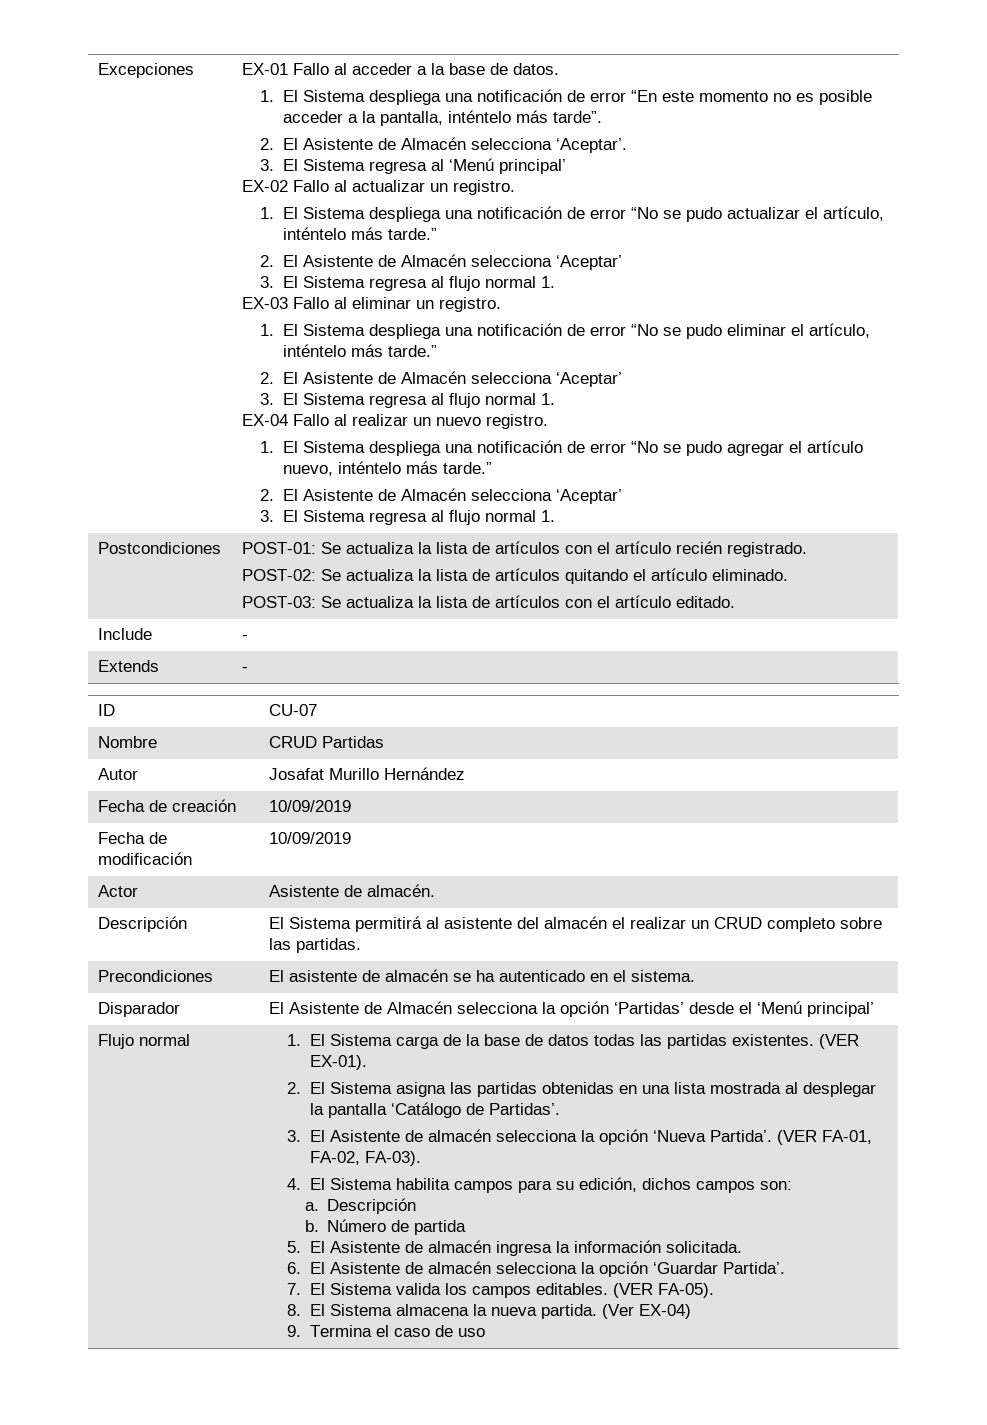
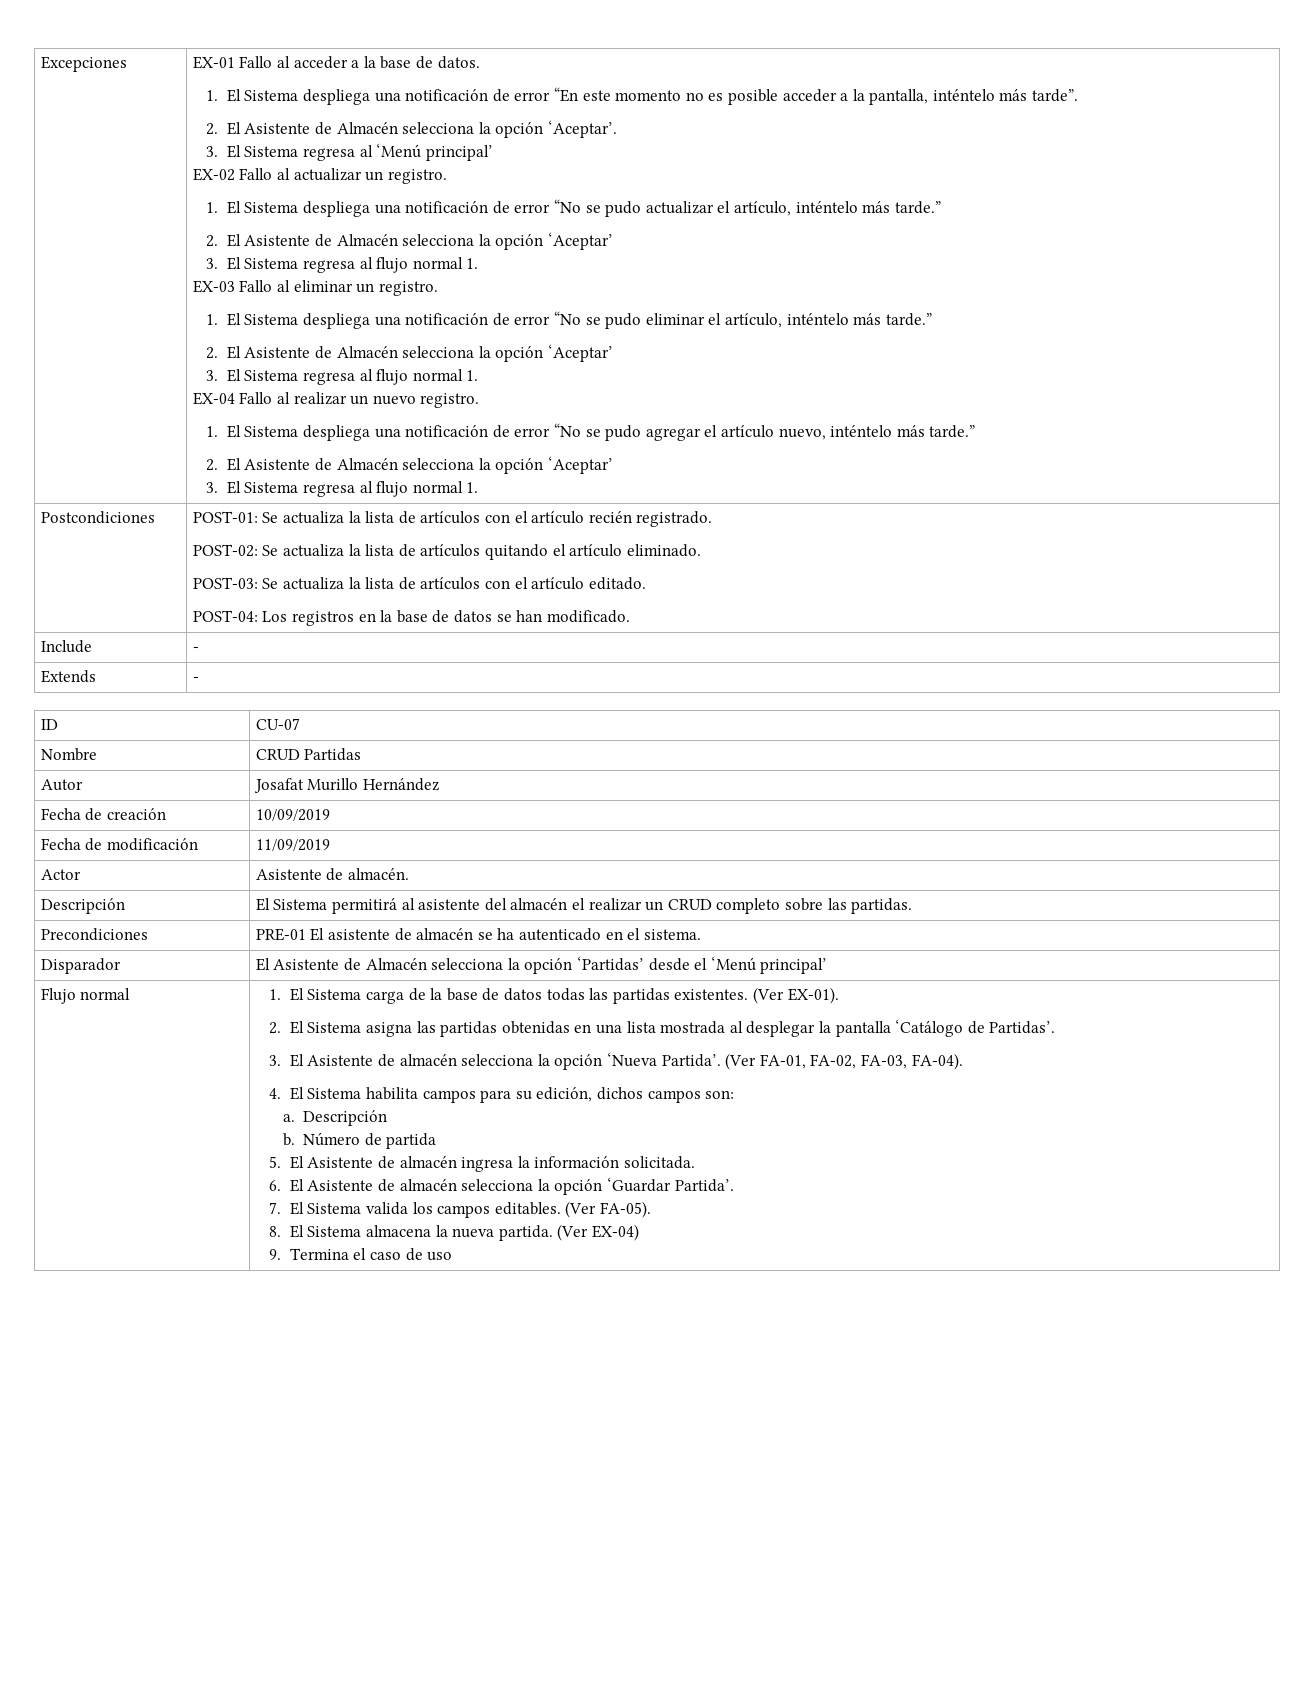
- 2. El Asistente de Almacén selecciona ‘Aceptar’.
+ 2. El Asistente de Almacén selecciona la opción ‘Aceptar’.
  1. El Sistema despliega una notificación de error “No se pudo actualizar el artículo, inténtelo más tarde.”
- 2. El Asistente de Almacén selecciona ‘Aceptar’
+ 2. El Asistente de Almacén selecciona la opción ‘Aceptar’
  1. El Sistema despliega una notificación de error “No se pudo eliminar el artículo, inténtelo más tarde.”
- 2. El Asistente de Almacén selecciona ‘Aceptar’
+ 2. El Asistente de Almacén selecciona la opción ‘Aceptar’
  1. El Sistema despliega una notificación de error “No se pudo agregar el artículo nuevo, inténtelo más tarde.”
- 2. El Asistente de Almacén selecciona ‘Aceptar’
+ 2. El Asistente de Almacén selecciona la opción ‘Aceptar’
+ POST-04: Los registros en la base de datos se han modificado.
- Fecha de modificación | 10/09/2019
+ Fecha de modificación | 11/09/2019
- Precondiciones | El asistente de almacén se ha autenticado en el sistema.
+ Precondiciones | PRE-01 El asistente de almacén se ha autenticado en el sistema.
- (VER EX-01).
+ (Ver EX-01).
- (VER FA-01, FA-02, FA-03).
+ (Ver FA-01, FA-02, FA-03, FA-04).
- (VER FA-05).
+ (Ver FA-05).

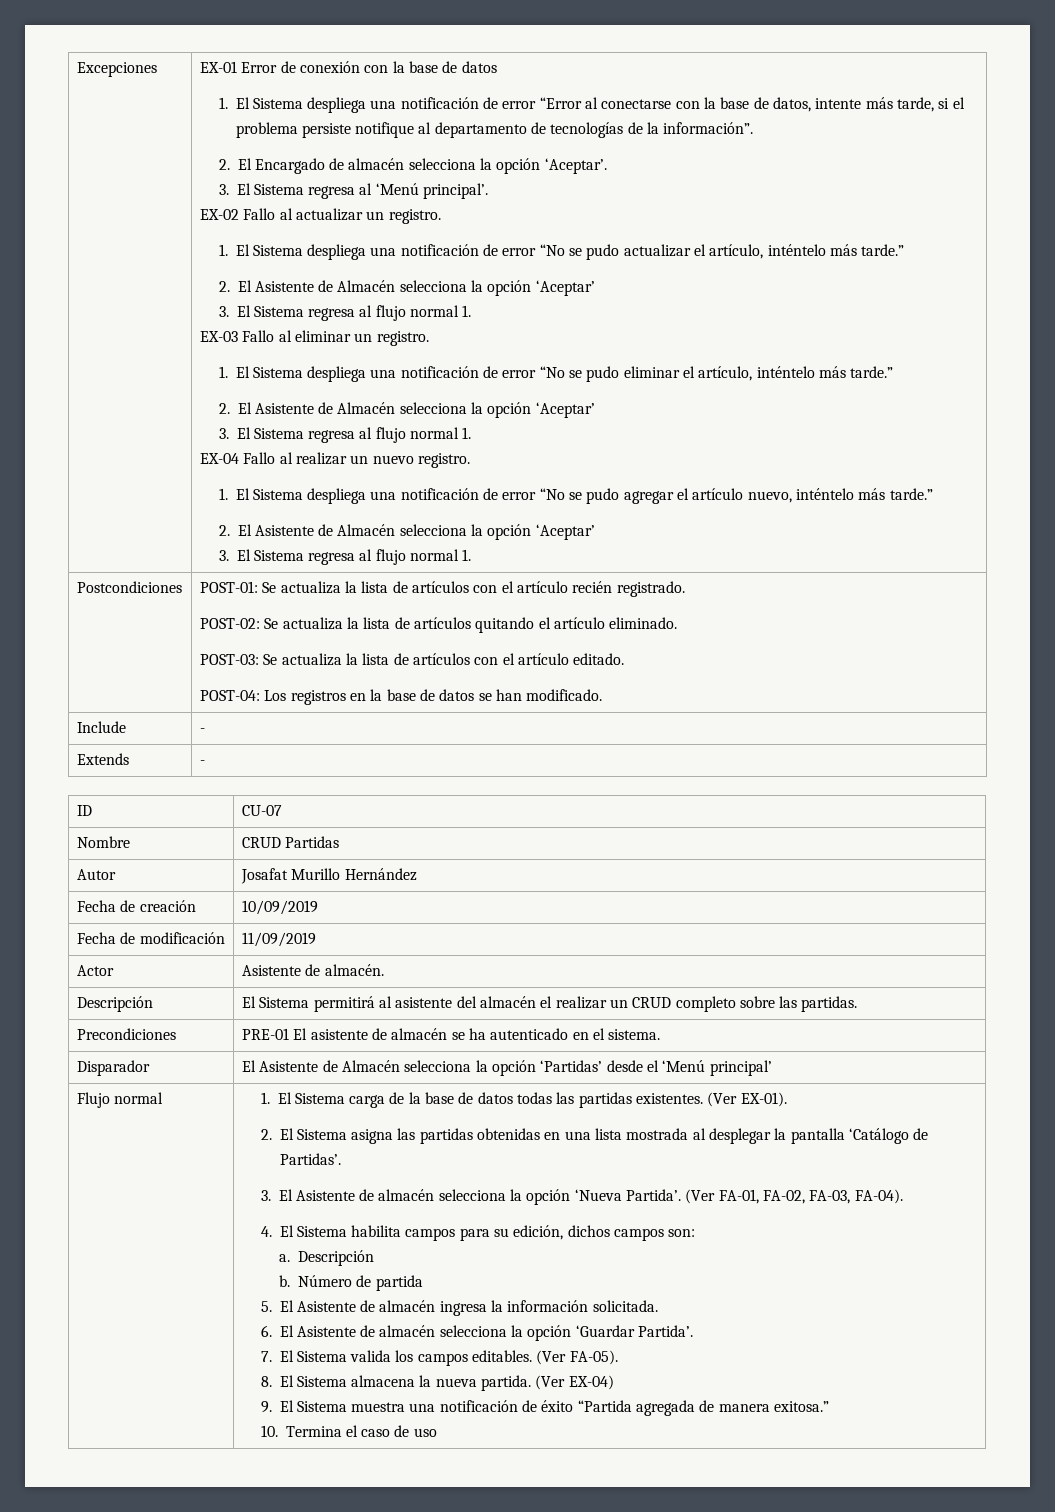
- EX-01 Fallo al acceder a la base de datos.
- 1. El Sistema despliega una notificación de error “En este momento no es posible acceder a la pantalla, inténtelo más tarde”.
- 2. El Asistente de Almacén selecciona la opción ‘Aceptar’.
+ EX-01 Error de conexión con la base de datos
+ 1. El Sistema despliega una notificación de error “Error al conectarse con la base de datos, intente más tarde, si el problema persiste notifique al departamento de tecnologías de la información”.
+ 2. El Encargado de almacén selecciona la opción ‘Aceptar’.
- 3. El Sistema regresa al ‘Menú principal’
+ 3. El Sistema regresa al ‘Menú principal’.
- 9. Termina el caso de uso
+ 9. El Sistema muestra una notificación de éxito “Partida agregada de manera exitosa.”
+ 10. Termina el caso de uso

